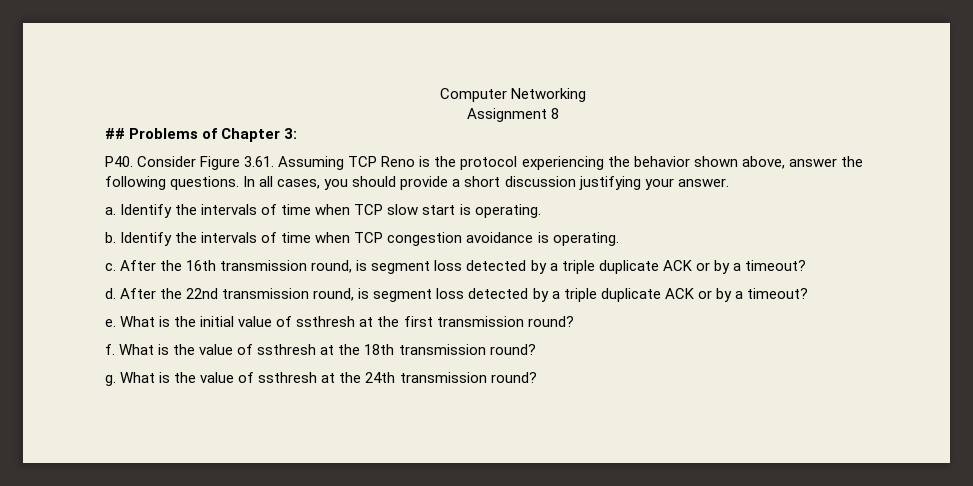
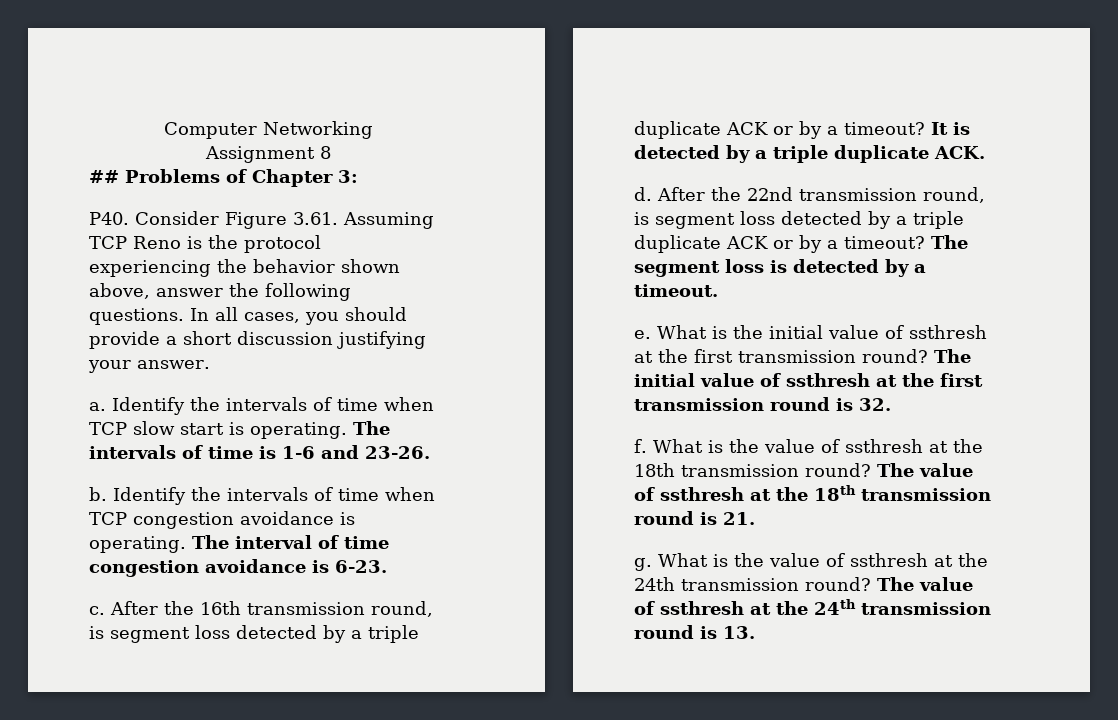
+ The intervals of time is 1-6 and 23-26.
+ The interval of time congestion avoidance is 6-23.
+ It is detected by a triple duplicate ACK.
+ The segment loss is detected by a timeout.
+ The initial value of ssthresh at the first transmission round is 32.
+ The value of ssthresh at the 18th transmission round is 21.
+ The value of ssthresh at the 24th transmission round is 13.

